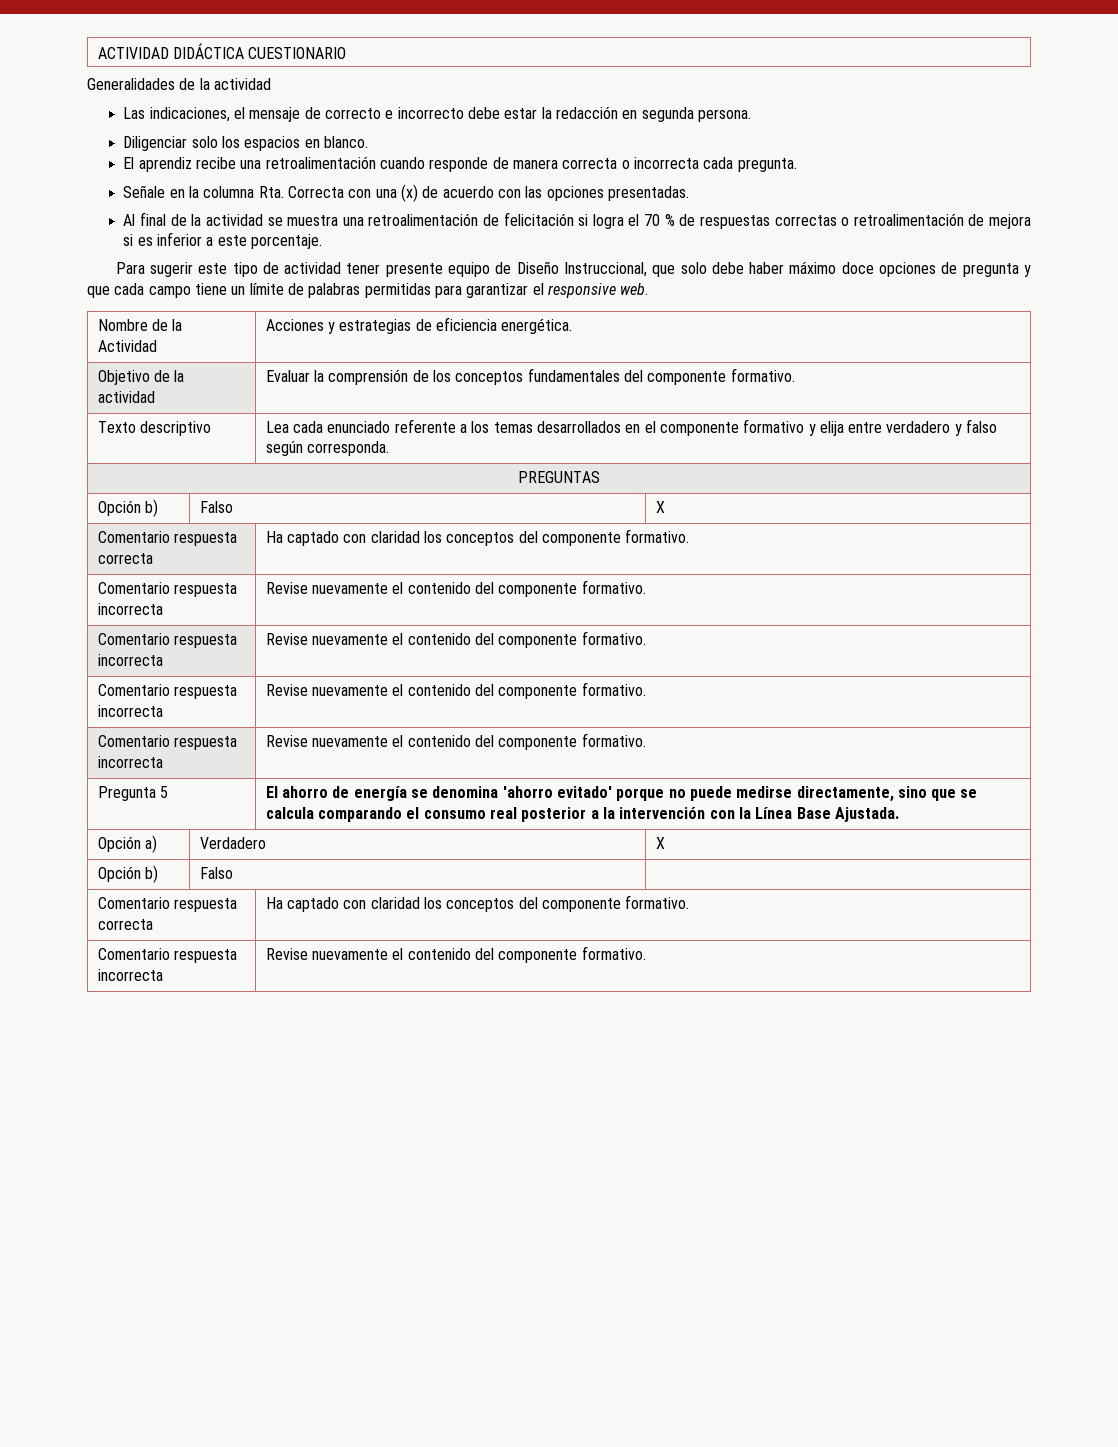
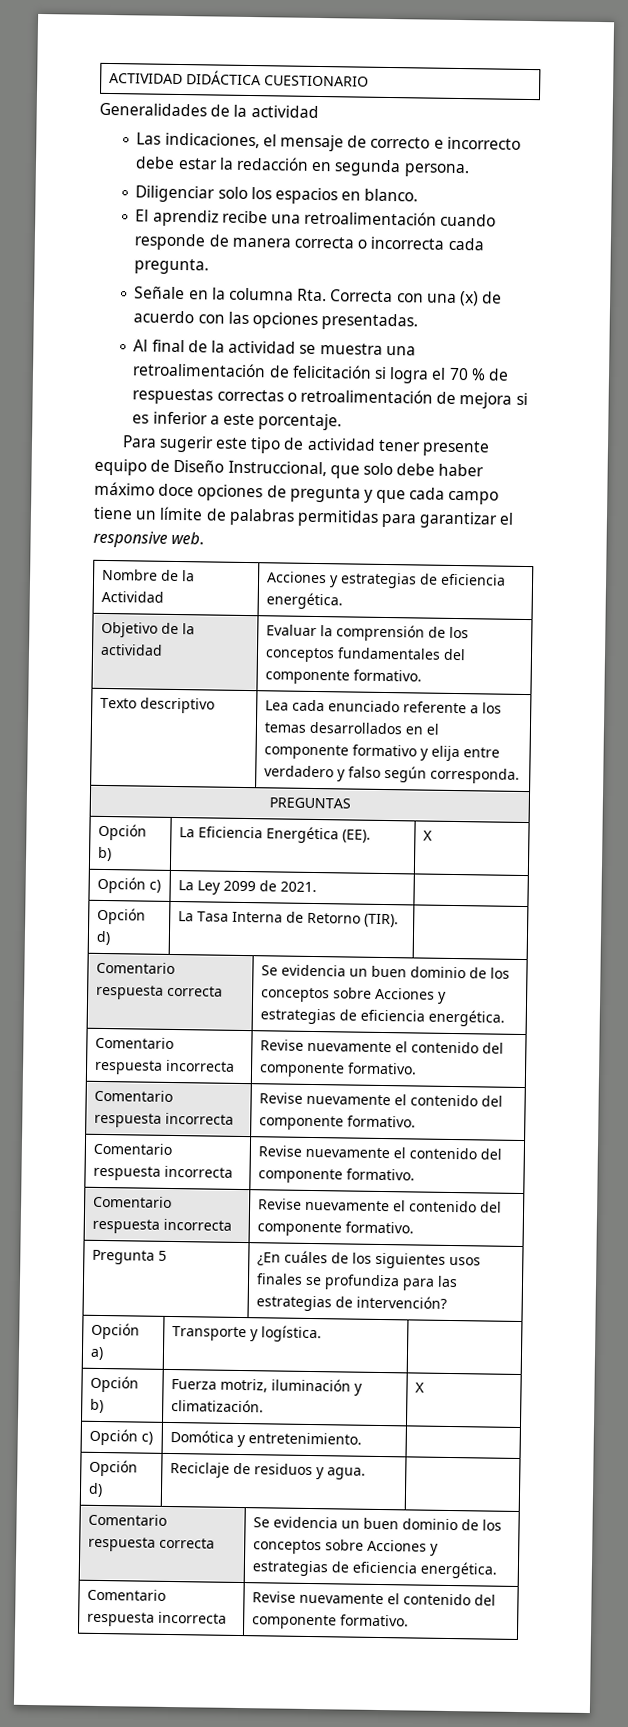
- Opción b) | Falso | X
- Comentario respuesta correcta | Ha captado con claridad los conceptos del componente formativo.
+ Opción b) | La Eficiencia Energética (EE). | X
+ Opción c) | La Ley 2099 de 2021. |
+ Opción d) | La Tasa Interna de Retorno (TIR). |
+ Comentario respuesta correcta | Se evidencia un buen dominio de los conceptos sobre Acciones y estrategias de eficiencia energética.
- Pregunta 5 | El ahorro de energía se denomina 'ahorro evitado' porque no puede medirse directamente, sino que se calcula comparando el consumo real posterior a la intervención con la Línea Base Ajustada.
- Opción a) | Verdadero | X
- Opción b) | Falso |
- Comentario respuesta correcta | Ha captado con claridad los conceptos del componente formativo.
+ Pregunta 5 | ¿En cuáles de los siguientes usos finales se profundiza para las estrategias de intervención?
+ Opción a) | Transporte y logística. |
+ Opción b) | Fuerza motriz, iluminación y climatización. | X
+ Opción c) | Domótica y entretenimiento. |
+ Opción d) | Reciclaje de residuos y agua. |
+ Comentario respuesta correcta | Se evidencia un buen dominio de los conceptos sobre Acciones y estrategias de eficiencia energética.

